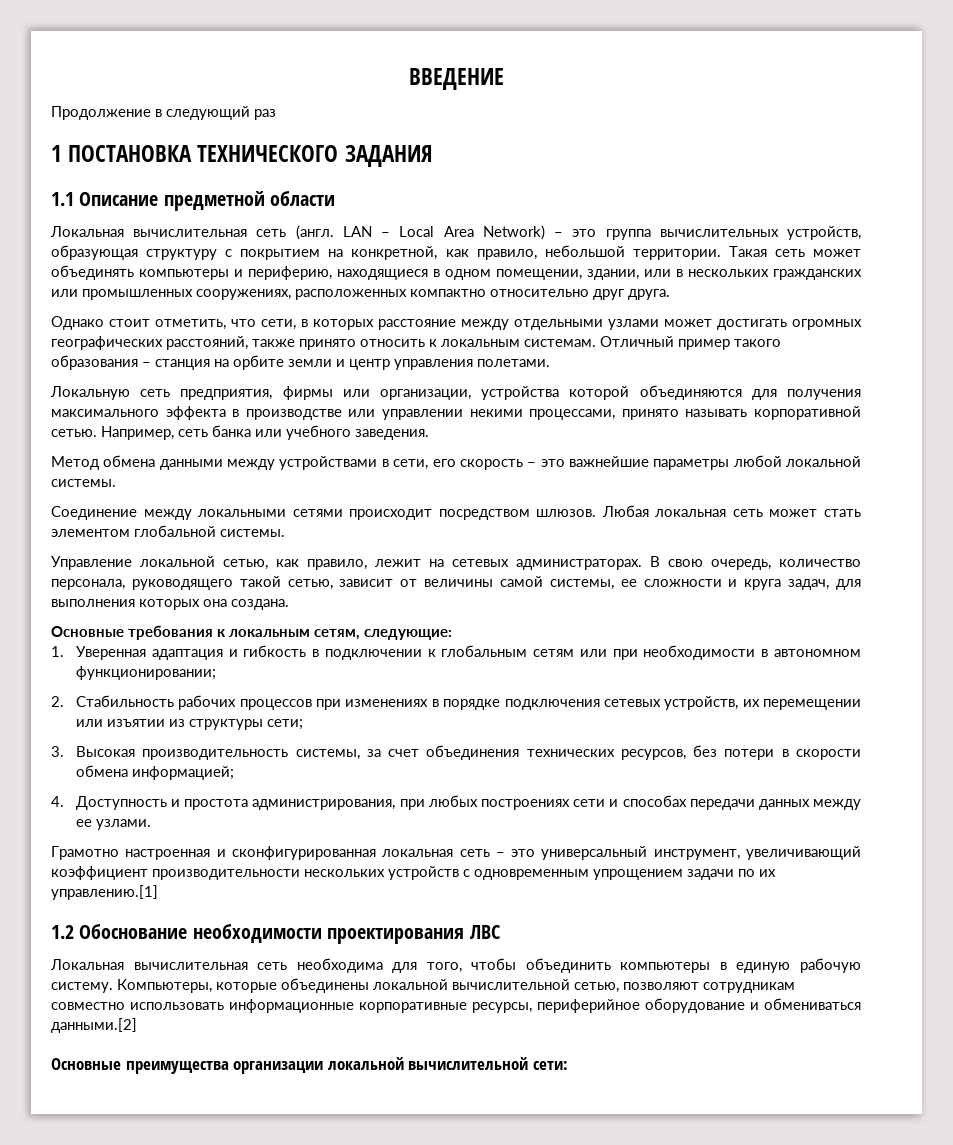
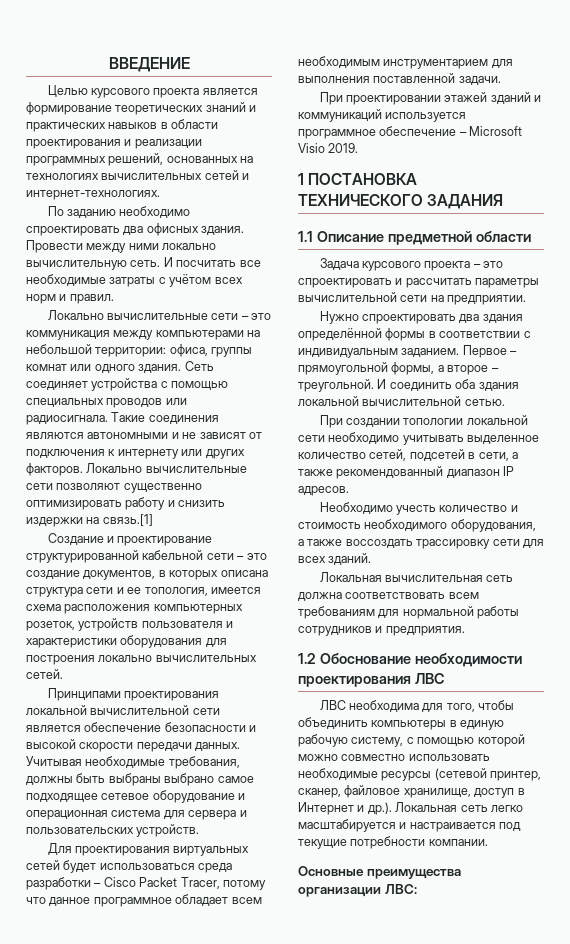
- Продолжение в следующий раз
+ Целью курсового проекта является формирование теоретических знаний и практических навыков в области проектирования и реализации программных решений, основанных на технологиях вычислительных сетей и интернет-технологиях.
+ По заданию необходимо спроектировать два офисных здания. Провести между ними локально вычислительную сеть. И посчитать все необходимые затраты с учётом всех норм и правил.
+ Локально вычислительные сети – это коммуникация между компьютерами на небольшой территории: офиса, группы комнат или одного здания. Сеть соединяет устройства с помощью специальных проводов или радиосигнала. Такие соединения являются автономными и не зависят от подключения к интернету или других факторов. Локально вычислительные сети позволяют существенно оптимизировать работу и снизить издержки на связь.[1]
+ Создание и проектирование структурированной кабельной сети – это создание документов, в которых описана структура сети и ее топология, имеется схема расположения компьютерных розеток, устройств пользователя и характеристики оборудования для построения локально вычислительных сетей.
+ Принципами проектирования локальной вычислительной сети является обеспечение безопасности и высокой скорости передачи данных. Учитывая необходимые требования, должны быть выбраны выбрано самое подходящее сетевое оборудование и операционная система для сервера и пользовательских устройств.
+ Для проектирования виртуальных сетей будет использоваться среда разработки – Cisco Packet Tracer, потому что данное программное обладает всем необходимым инструментарием для выполнения поставленной задачи.
+ При проектировании этажей зданий и коммуникаций используется программное обеспечение – Microsoft Visio 2019.
- Локальная вычислительная сеть (англ. LAN – Local Area Network) – это группа вычислительных устройств, образующая структуру с покрытием на конкретной, как правило, небольшой территории. Такая сеть может объединять компьютеры и периферию, находящиеся в одном помещении, здании, или в нескольких гражданских или промышленных сооружениях, расположенных компактно относительно друг друга.
- Однако стоит отметить, что сети, в которых расстояние между отдельными узлами может достигать огромных географических расстояний, также принято относить к локальным системам. Отличный пример такого образования – станция на орбите земли и центр управления полетами.
- Локальную сеть предприятия, фирмы или организации, устройства которой объединяются для получения максимального эффекта в производстве или управлении некими процессами, принято называть корпоративной сетью. Например, сеть банка или учебного заведения.
- Метод обмена данными между устройствами в сети, его скорость – это важнейшие параметры любой локальной системы.
- Соединение между локальными сетями происходит посредством шлюзов. Любая локальная сеть может стать элементом глобальной системы.
- Управление локальной сетью, как правило, лежит на сетевых администраторах. В свою очередь, количество персонала, руководящего такой сетью, зависит от величины самой системы, ее сложности и круга задач, для выполнения которых она создана.
- Основные требования к локальным сетям, следующие:
- 1. Уверенная адаптация и гибкость в подключении к глобальным сетям или при необходимости в автономном функционировании;
- 2. Стабильность рабочих процессов при изменениях в порядке подключения сетевых устройств, их перемещении или изъятии из структуры сети;
- 3. Высокая производительность системы, за счет объединения технических ресурсов, без потери в скорости обмена информацией;
- 4. Доступность и простота администрирования, при любых построениях сети и способах передачи данных между ее узлами.
- Грамотно настроенная и сконфигурированная локальная сеть – это универсальный инструмент, увеличивающий коэффициент производительности нескольких устройств с одновременным упрощением задачи по их управлению.[1]
+ Задача курсового проекта – это спроектировать и рассчитать параметры вычислительной сети на предприятии.
+ Нужно спроектировать два здания определённой формы в соответствии с индивидуальным заданием. Первое – прямоугольной формы, а второе – треугольной. И соединить оба здания локальной вычислительной сетью.
+ При создании топологии локальной сети необходимо учитывать выделенное количество сетей, подсетей в сети, а также рекомендованный диапазон IP адресов.
+ Необходимо учесть количество и стоимость необходимого оборудования, а также воссоздать трассировку сети для всех зданий.
+ Локальная вычислительная сеть должна соответствовать всем требованиям для нормальной работы сотрудников и предприятия.
- Локальная вычислительная сеть необходима для того, чтобы объединить компьютеры в единую рабочую систему. Компьютеры, которые объединены локальной вычислительной сетью, позволяют сотрудникам совместно использовать информационные корпоративные ресурсы, периферийное оборудование и обмениваться данными.[2]
+ ЛВС необходима для того, чтобы объединить компьютеры в единую рабочую систему, с помощью которой можно совместно использовать необходимые ресурсы (сетевой принтер, сканер, файловое хранилище, доступ в Интернет и др.). Локальная сеть легко масштабируется и настраивается под текущие потребности компании.
- Основные преимущества организации локальной вычислительной сети:
+ Основные преимущества организации ЛВС:

